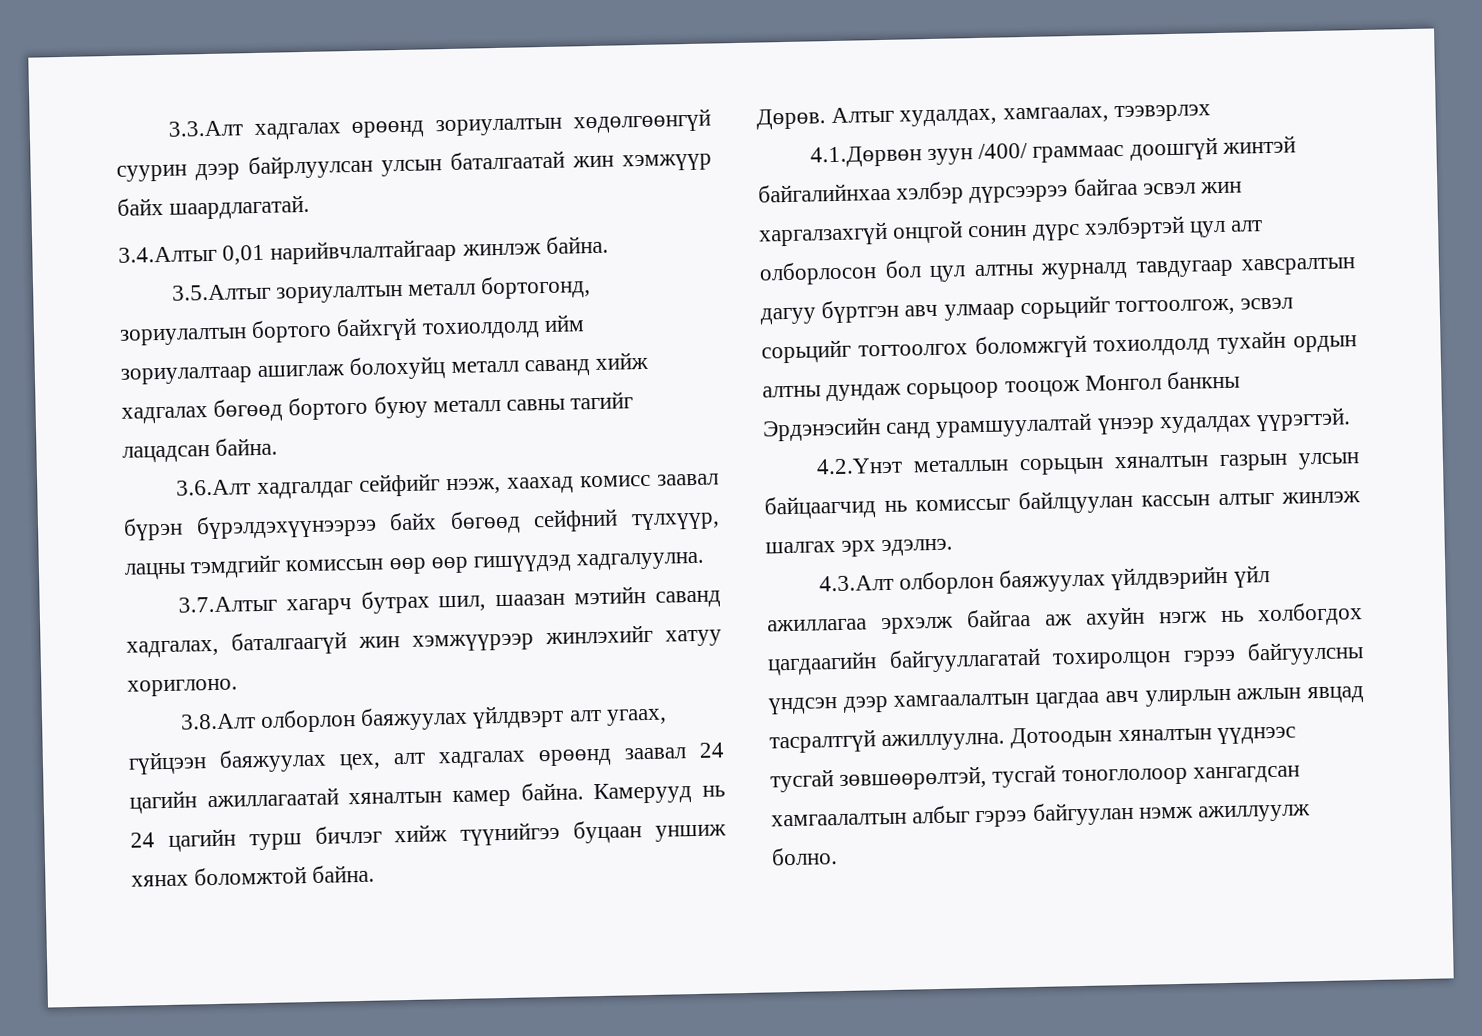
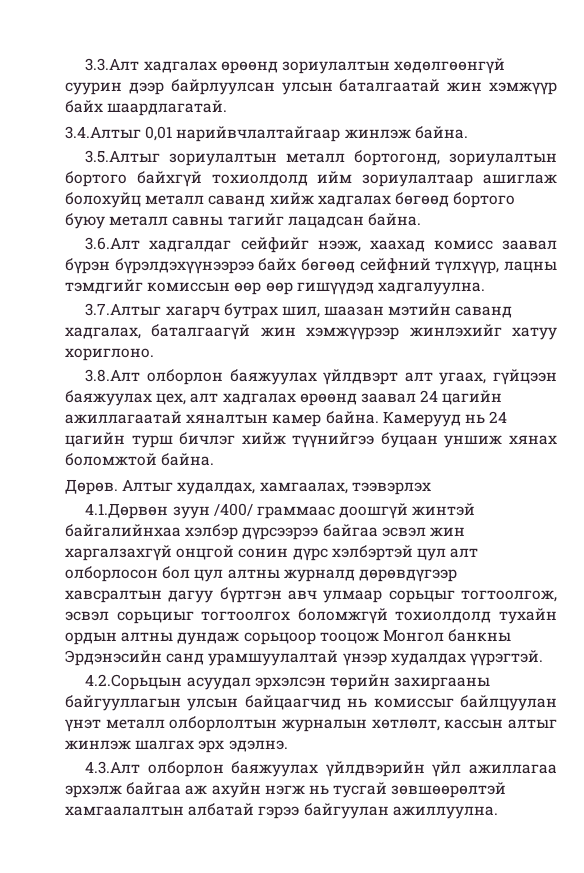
- 4.1.Дөрвөн зуун /400/ граммаас доошгүй жинтэй байгалийнхаа хэлбэр дүрсээрээ байгаа эсвэл жин харгалзахгүй онцгой сонин дүрс хэлбэртэй цул алт олборлосон бол цул алтны журналд тавдугаар хавсралтын дагуу бүртгэн авч улмаар сорьцийг тогтоолгож, эсвэл сорьцийг тогтоолгох боломжгүй тохиолдолд тухайн ордын алтны дундаж сорьцоор тооцож Монгол банкны Эрдэнэсийн санд урамшуулалтай үнээр худалдах үүрэгтэй.
+ 4.1.Дөрвөн зуун /400/ граммаас доошгүй жинтэй байгалийнхаа хэлбэр дүрсээрээ байгаа эсвэл жин харгалзахгүй онцгой сонин дүрс хэлбэртэй цул алт олборлосон бол цул алтны журналд дөрөвдүгээр хавсралтын дагуу бүртгэн авч улмаар сорьцыг тогтоолгож, эсвэл сорьциыг тогтоолгох боломжгүй тохиолдолд тухайн ордын алтны дундаж сорьцоор тооцож Монгол банкны Эрдэнэсийн санд урамшуулалтай үнээр худалдах үүрэгтэй.
- 4.2.Үнэт металлын сорьцын хяналтын газрын улсын байцаагчид нь комиссыг байлцуулан кассын алтыг жинлэж шалгах эрх эдэлнэ.
+ 4.2.Сорьцын асуудал эрхэлсэн төрийн захиргааны байгууллагын улсын байцаагчид нь комиссыг байлцуулан үнэт металл олборлолтын журналын хөтлөлт, кассын алтыг жинлэж шалгах эрх эдэлнэ.
- 4.3.Алт олборлон баяжуулах үйлдвэрийн үйл ажиллагаа эрхэлж байгаа аж ахуйн нэгж нь холбогдох цагдаагийн байгууллагатай тохиролцон гэрээ байгуулсны үндсэн дээр хамгаалалтын цагдаа авч улирлын ажлын явцад тасралтгүй ажиллуулна. Дотоодын хяналтын үүднээс тусгай зөвшөөрөлтэй, тусгай тоноглолоор хангагдсан хамгаалалтын албыг гэрээ байгуулан нэмж ажиллуулж болно.
+ 4.3.Алт олборлон баяжуулах үйлдвэрийн үйл ажиллагаа эрхэлж байгаа аж ахуйн нэгж нь тусгай зөвшөөрөлтэй хамгаалалтын албатай гэрээ байгуулан ажиллуулна.

